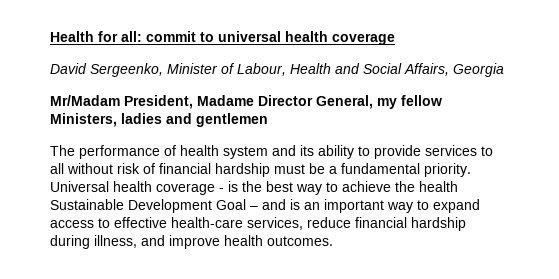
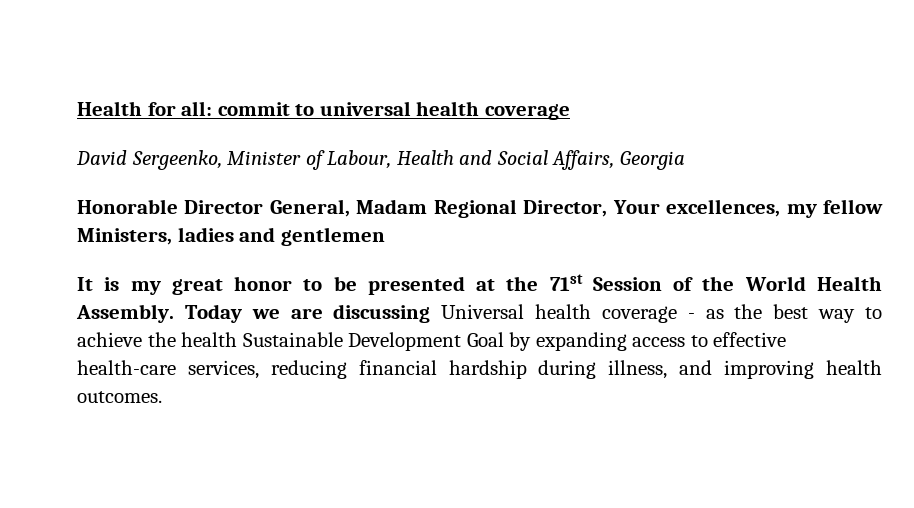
- Mr/Madam President, Madame Director General, my fellow Ministers, ladies and gentlemen
+ Honorable Director General, Madam Regional Director, Your excellences, my fellow Ministers, ladies and gentlemen
- The performance of health system and its ability to provide services to all without risk of financial hardship must be a fundamental priority. Universal health coverage - is the best way to achieve the health Sustainable Development Goal – and is an important way to expand access to effective health-care services, reduce financial hardship during illness, and improve health outcomes.
+ It is my great honor to be presented at the 71st Session of the World Health Assembly. Today we are discussing Universal health coverage - as the best way to achieve the health Sustainable Development Goal by expanding access to effective health-care services, reducing financial hardship during illness, and improving health outcomes.

